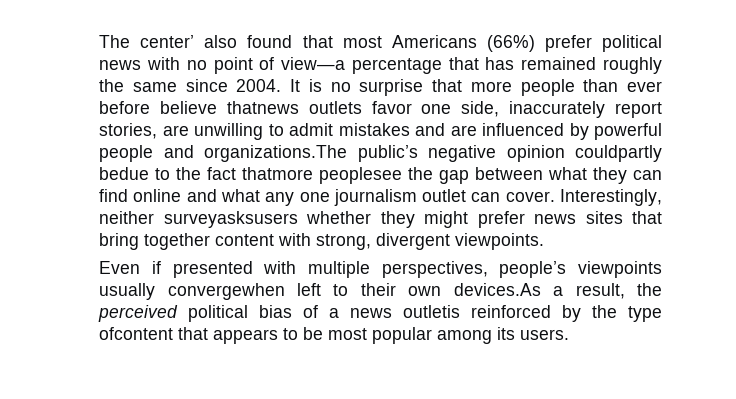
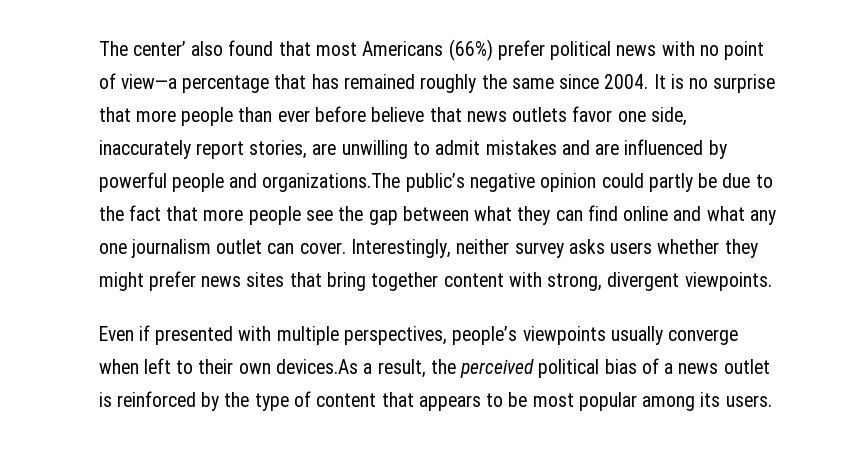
- It is no surprise that more people than ever before believe thatnews outlets favor one side, inaccurately report stories, are unwilling to admit mistakes and are influenced by powerful people and organizations.The public’s negative opinion couldpartly bedue to the fact thatmore peoplesee the gap between what they can find online and what any one journalism outlet can cover.
+ It is no surprise that more people than ever before believe that news outlets favor one side, inaccurately report stories, are unwilling to admit mistakes and are influenced by powerful people and organizations.The public’s negative opinion could partly be due to the fact that more people see the gap between what they can find online and what any one journalism outlet can cover.
- Interestingly, neither surveyasksusers whether they might prefer news sites that bring together content with strong, divergent viewpoints.
+ Interestingly, neither survey asks users whether they might prefer news sites that bring together content with strong, divergent viewpoints.
- Even if presented with multiple perspectives, people’s viewpoints usually convergewhen left to their own devices.As a result, the perceived political bias of a news outletis reinforced by the type ofcontent that appears to be most popular among its users.
+ Even if presented with multiple perspectives, people’s viewpoints usually converge when left to their own devices.As a result, the perceived political bias of a news outlet is reinforced by the type of content that appears to be most popular among its users.

